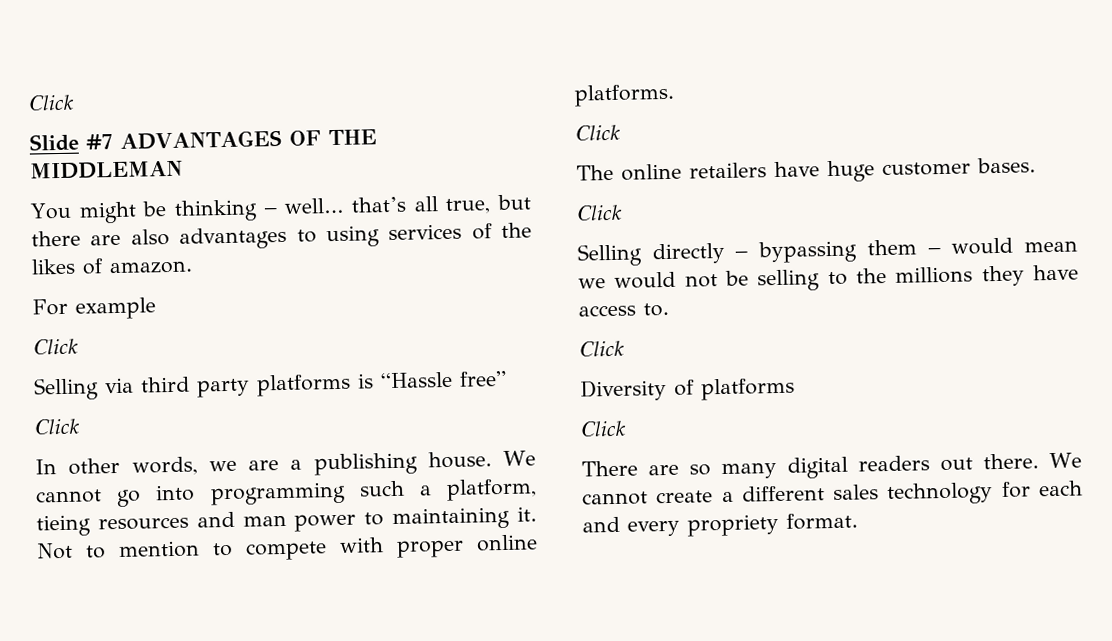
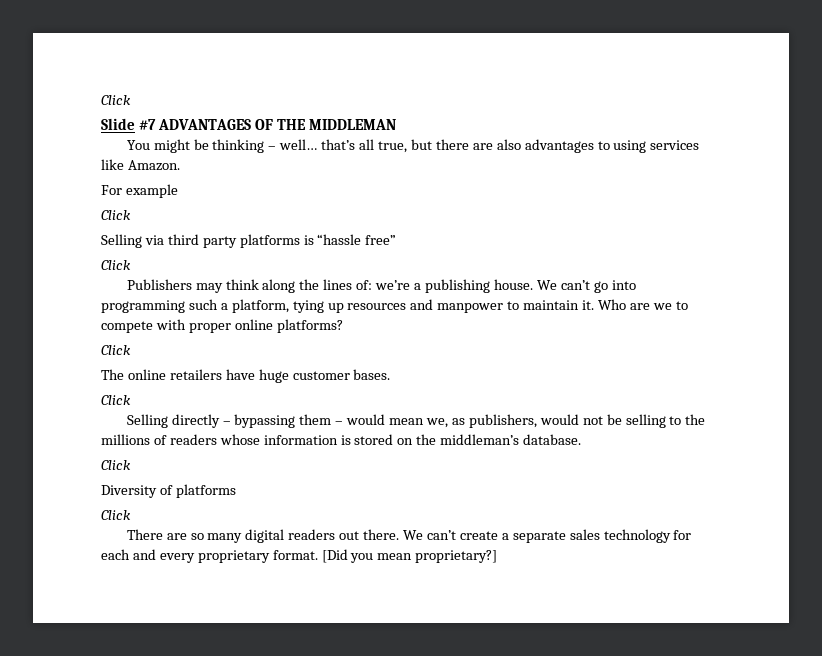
- You might be thinking – well… that’s all true, but there are also advantages to using services of the likes of amazon.
+ You might be thinking – well… that’s all true, but there are also advantages to using services like Amazon.
- Selling via third party platforms is “Hassle free”
+ Selling via third party platforms is “hassle free”
- In other words, we are a publishing house.
+ Publishers may think along the lines of: we’re a publishing house.
- We cannot go into programming such a platform, tieing resources and man power to maintaining it. Not to mention to compete with proper online platforms.
+ We can’t go into programming such a platform, tying up resources and manpower to maintain it. Who are we to compete with proper online platforms?
- Selling directly – bypassing them – would mean we would not be selling to the millions they have access to.
+ Selling directly – bypassing them – would mean we, as publishers, would not be selling to the millions of readers whose information is stored on the middleman’s database.
- We cannot create a different sales technology for each and every propriety format.
+ We can’t create a separate sales technology for each and every proprietary format. [Did you mean proprietary?]

